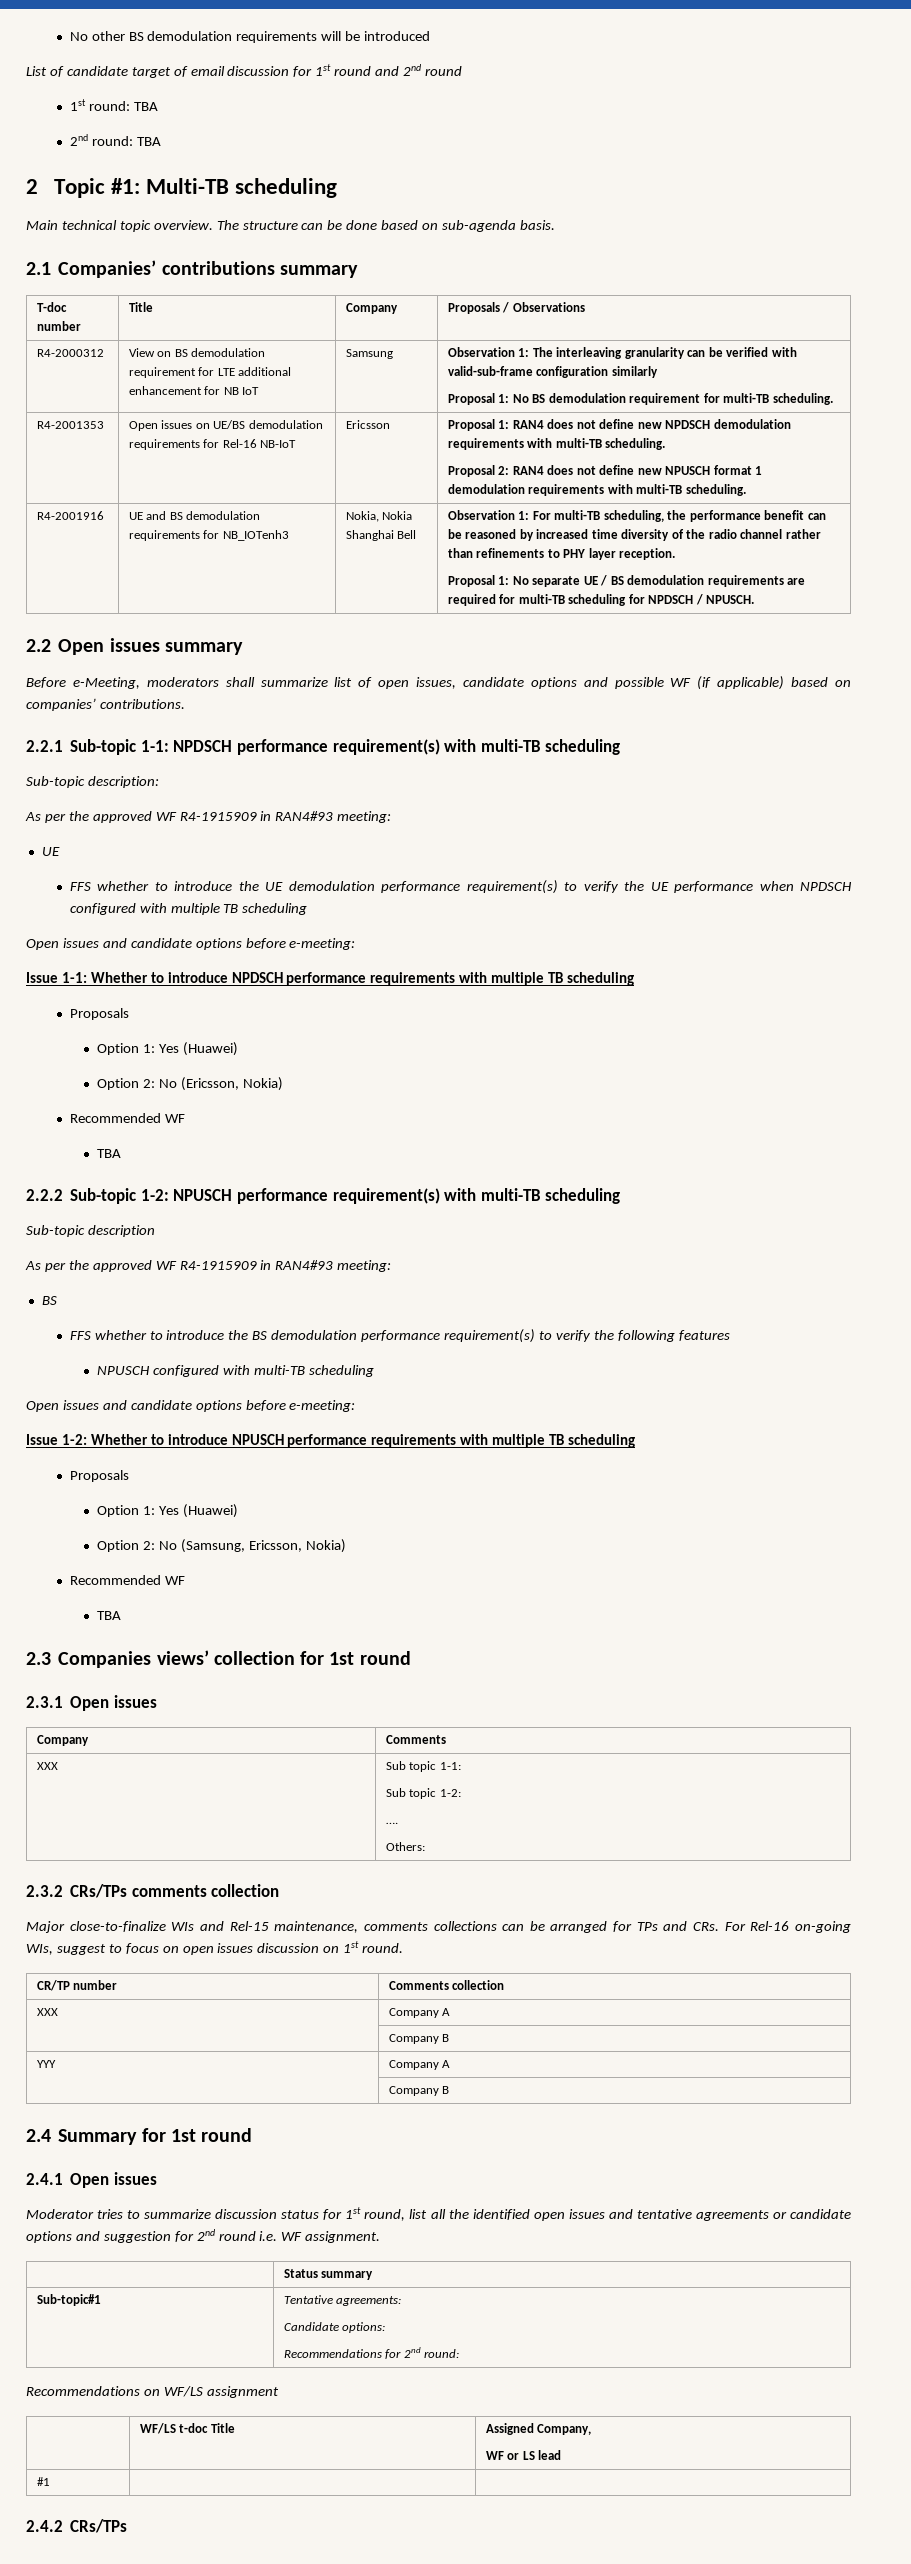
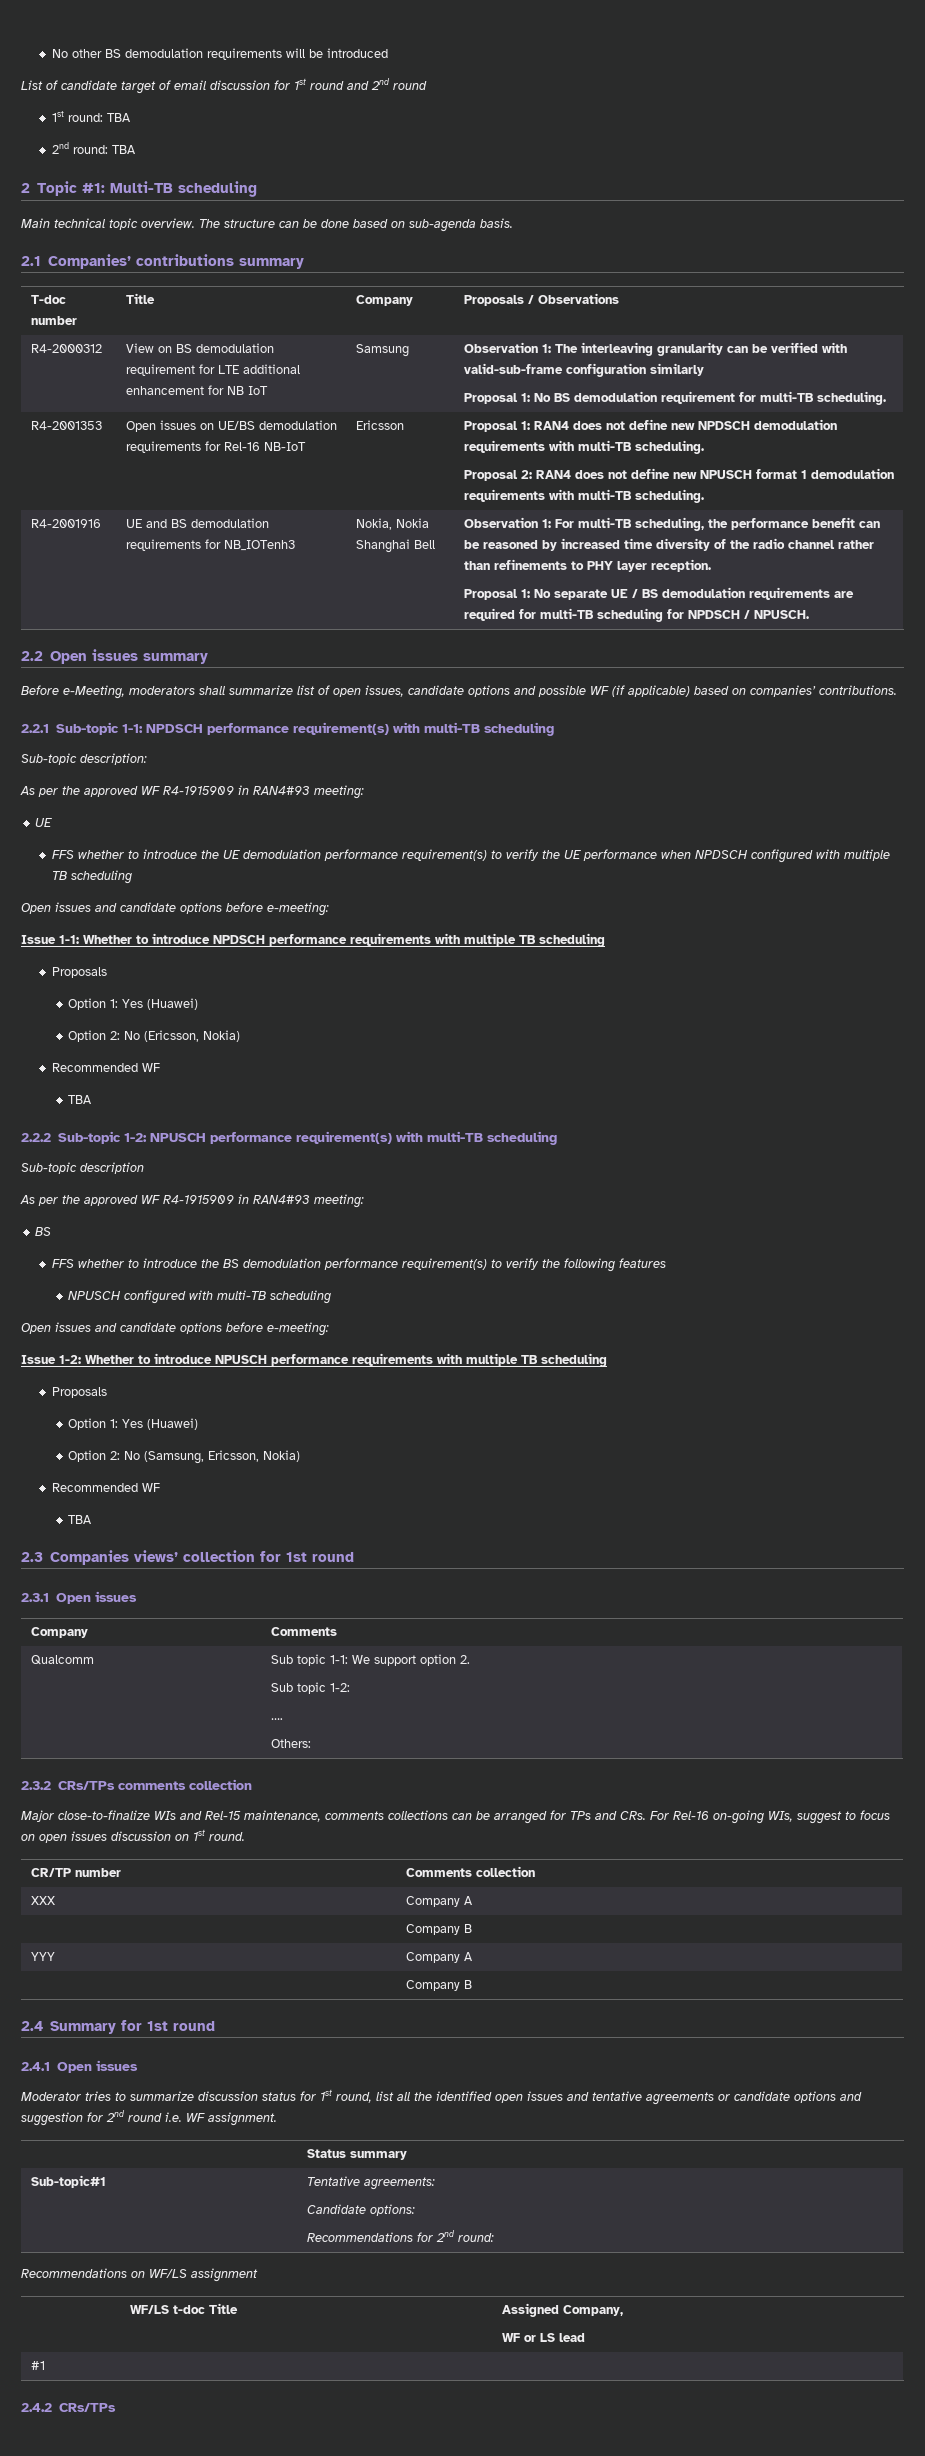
- XXX | Sub topic 1-1:
+ Qualcomm | Sub topic 1-1: We support option 2.

